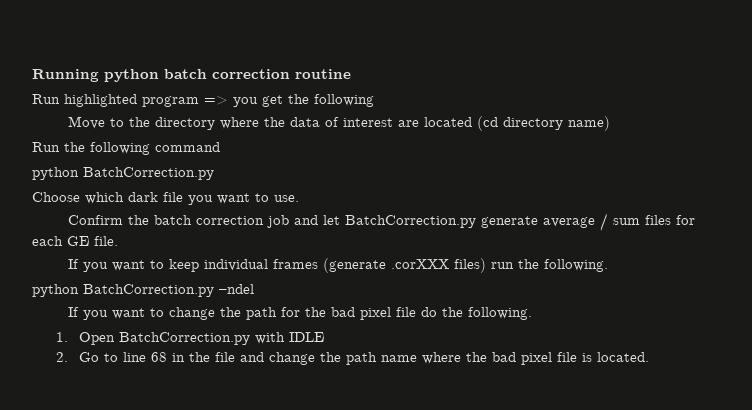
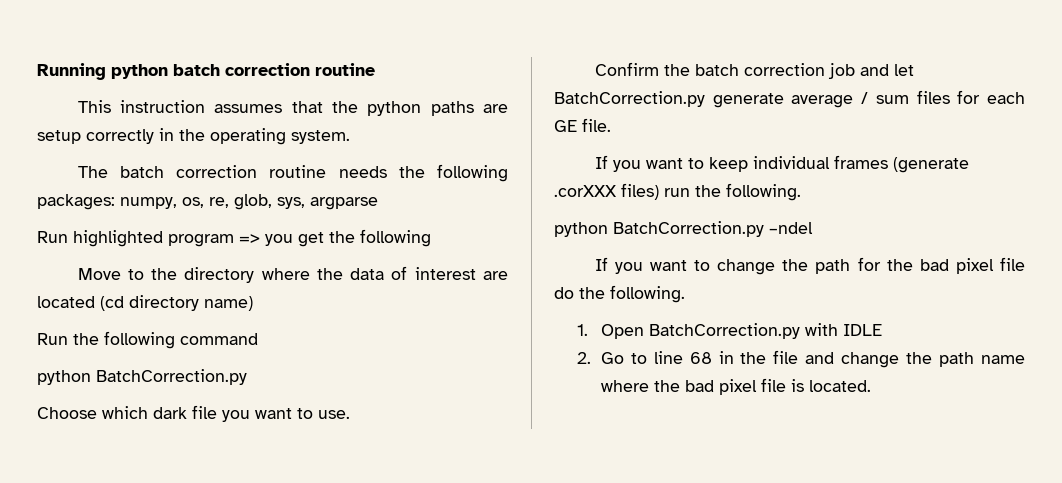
+ This instruction assumes that the python paths are setup correctly in the operating system.
+ The batch correction routine needs the following packages: numpy, os, re, glob, sys, argparse

